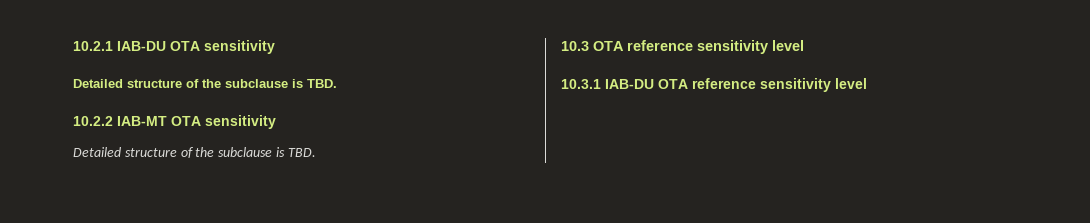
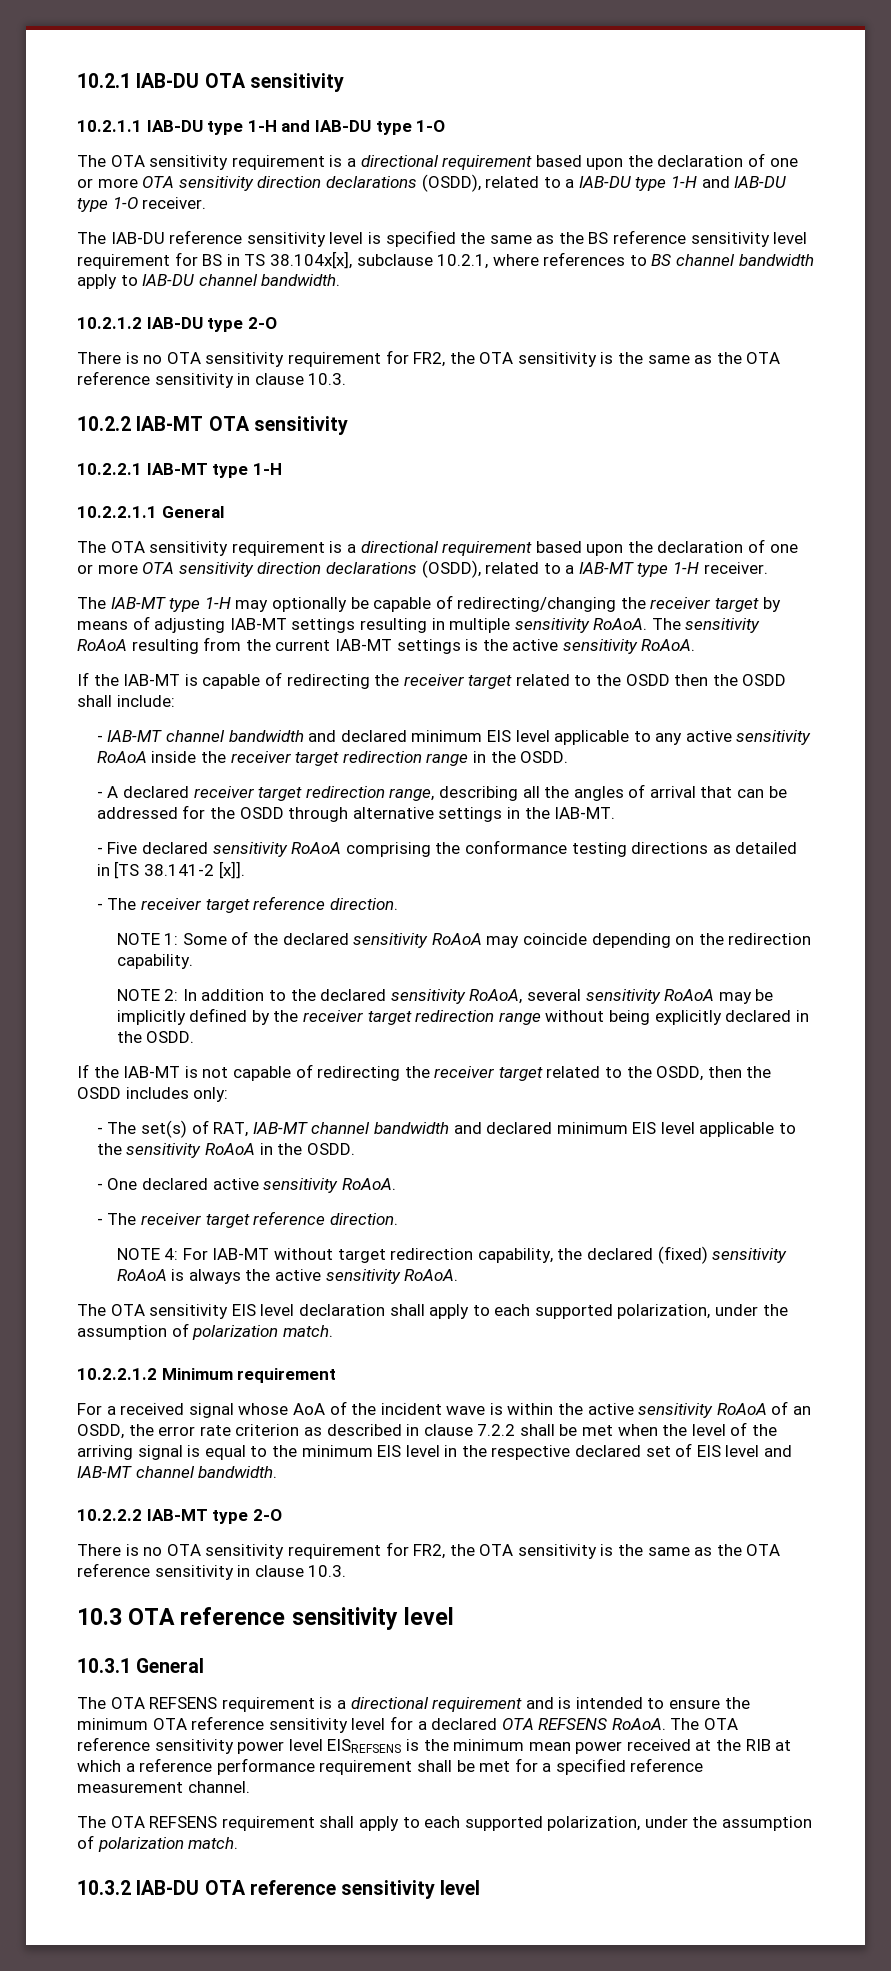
  10.2.1 IAB-DU OTA sensitivity
- Detailed structure of the subclause is TBD.
+ 10.2.1.1 IAB-DU type 1-H and IAB-DU type 1-O
+ The OTA sensitivity requirement is a directional requirement based upon the declaration of one or more OTA sensitivity direction declarations (OSDD), related to a IAB-DU type 1-H and IAB-DU type 1-O receiver.
+ The IAB-DU reference sensitivity level is specified the same as the BS reference sensitivity level requirement for BS in TS 38.104x[x], subclause 10.2.1, where references to BS channel bandwidth apply to IAB-DU channel bandwidth.
+ 10.2.1.2 IAB-DU type 2-O
+ There is no OTA sensitivity requirement for FR2, the OTA sensitivity is the same as the OTA reference sensitivity in clause 10.3.
  10.2.2 IAB-MT OTA sensitivity
- Detailed structure of the subclause is TBD.
+ 10.2.2.1 IAB-MT type 1-H
+ 10.2.2.1.1 General
+ The OTA sensitivity requirement is a directional requirement based upon the declaration of one or more OTA sensitivity direction declarations (OSDD), related to a IAB-MT type 1-H receiver.
+ The IAB-MT type 1-H may optionally be capable of redirecting/changing the receiver target by means of adjusting IAB-MT settings resulting in multiple sensitivity RoAoA. The sensitivity RoAoA resulting from the current IAB-MT settings is the active sensitivity RoAoA.
+ If the IAB-MT is capable of redirecting the receiver target related to the OSDD then the OSDD shall include:
+ - IAB-MT channel bandwidth and declared minimum EIS level applicable to any active sensitivity RoAoA inside the receiver target redirection range in the OSDD.
+ - A declared receiver target redirection range, describing all the angles of arrival that can be addressed for the OSDD through alternative settings in the IAB-MT.
+ - Five declared sensitivity RoAoA comprising the conformance testing directions as detailed in [TS 38.141-2 [x]].
+ - The receiver target reference direction.
+ NOTE 1: Some of the declared sensitivity RoAoA may coincide depending on the redirection capability.
+ NOTE 2: In addition to the declared sensitivity RoAoA, several sensitivity RoAoA may be implicitly defined by the receiver target redirection range without being explicitly declared in the OSDD.
+ If the IAB-MT is not capable of redirecting the receiver target related to the OSDD, then the OSDD includes only:
+ - The set(s) of RAT, IAB-MT channel bandwidth and declared minimum EIS level applicable to the sensitivity RoAoA in the OSDD.
+ - One declared active sensitivity RoAoA.
+ - The receiver target reference direction.
+ NOTE 4: For IAB-MT without target redirection capability, the declared (fixed) sensitivity RoAoA is always the active sensitivity RoAoA.
+ The OTA sensitivity EIS level declaration shall apply to each supported polarization, under the assumption of polarization match.
+ 10.2.2.1.2 Minimum requirement
+ For a received signal whose AoA of the incident wave is within the active sensitivity RoAoA of an OSDD, the error rate criterion as described in clause 7.2.2 shall be met when the level of the arriving signal is equal to the minimum EIS level in the respective declared set of EIS level and IAB-MT channel bandwidth.
+ 10.2.2.2 IAB-MT type 2-O
+ There is no OTA sensitivity requirement for FR2, the OTA sensitivity is the same as the OTA reference sensitivity in clause 10.3.
- 10.3.1 IAB-DU OTA reference sensitivity level
+ 10.3.1 General
+ The OTA REFSENS requirement is a directional requirement and is intended to ensure the minimum OTA reference sensitivity level for a declared OTA REFSENS RoAoA. The OTA reference sensitivity power level EISREFSENS is the minimum mean power received at the RIB at which a reference performance requirement shall be met for a specified reference measurement channel.
+ The OTA REFSENS requirement shall apply to each supported polarization, under the assumption of polarization match.
+ 10.3.2 IAB-DU OTA reference sensitivity level

